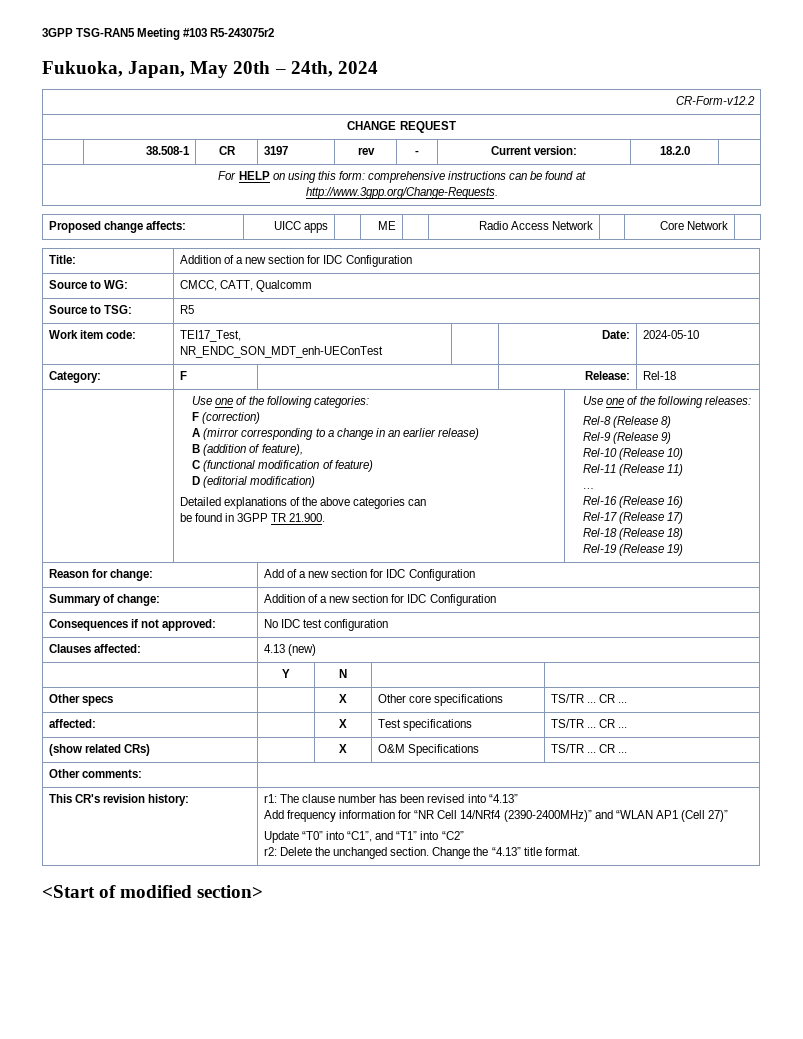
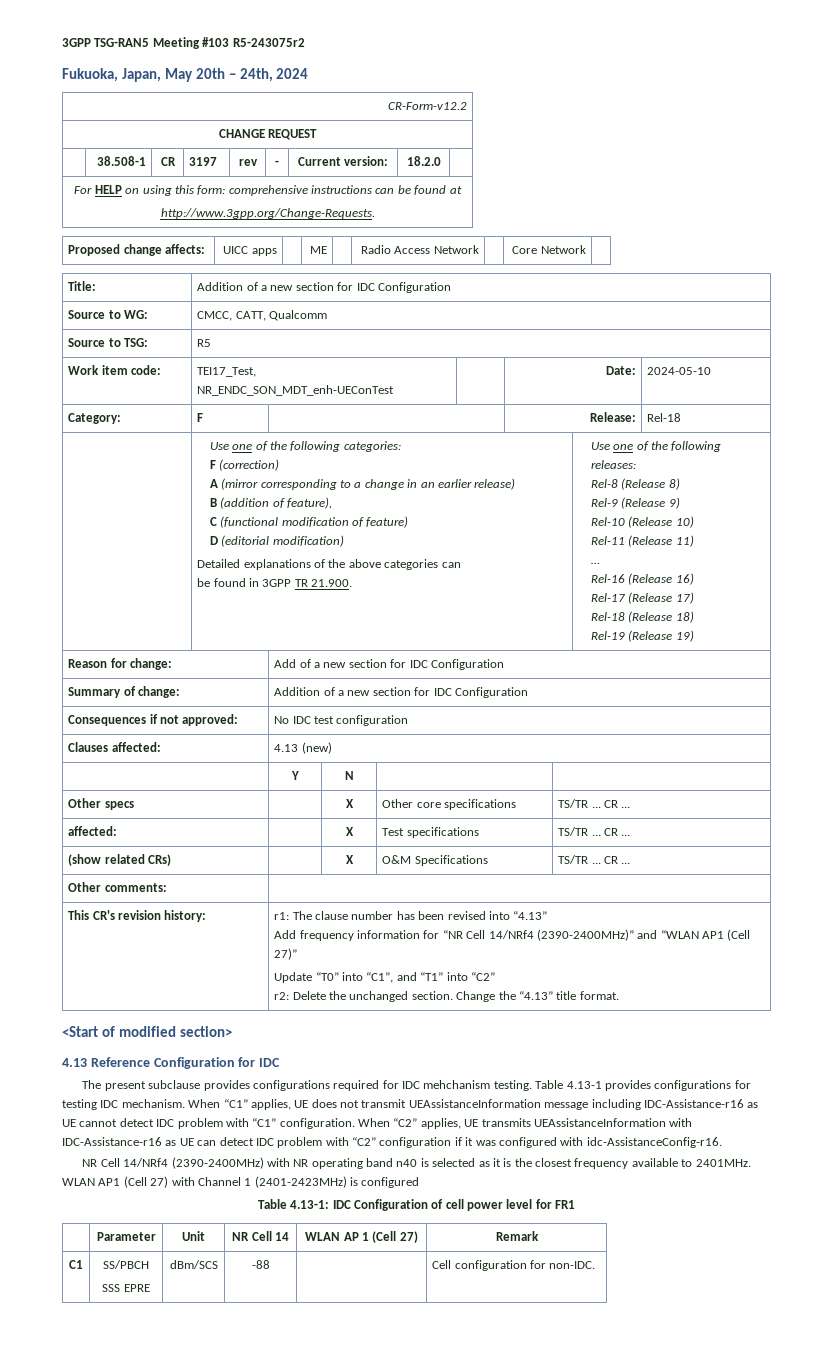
+ 4.13 Reference Configuration for IDC
+ The present subclause provides configurations required for IDC mehchanism testing. Table 4.13-1 provides configurations for testing IDC mechanism. When “C1” applies, UE does not transmit UEAssistanceInformation message including IDC-Assistance-r16 as UE cannot detect IDC problem with “C1” configuration. When “C2” applies, UE transmits UEAssistanceInformation with IDC-Assistance-r16 as UE can detect IDC problem with “C2” configuration if it was configured with idc-AssistanceConfig-r16.
+ NR Cell 14/NRf4 (2390-2400MHz) with NR operating band n40 is selected as it is the closest frequency available to 2401MHz. WLAN AP1 (Cell 27) with Channel 1 (2401-2423MHz) is configured
+ Table 4.13-1: IDC Configuration of cell power level for FR1
+ | Parameter | Unit | NR Cell 14 | WLAN AP 1 (Cell 27) | Remark
+ C1 | SS/PBCH
+ SSS EPRE | dBm/SCS | -88 | | Cell configuration for non-IDC.

